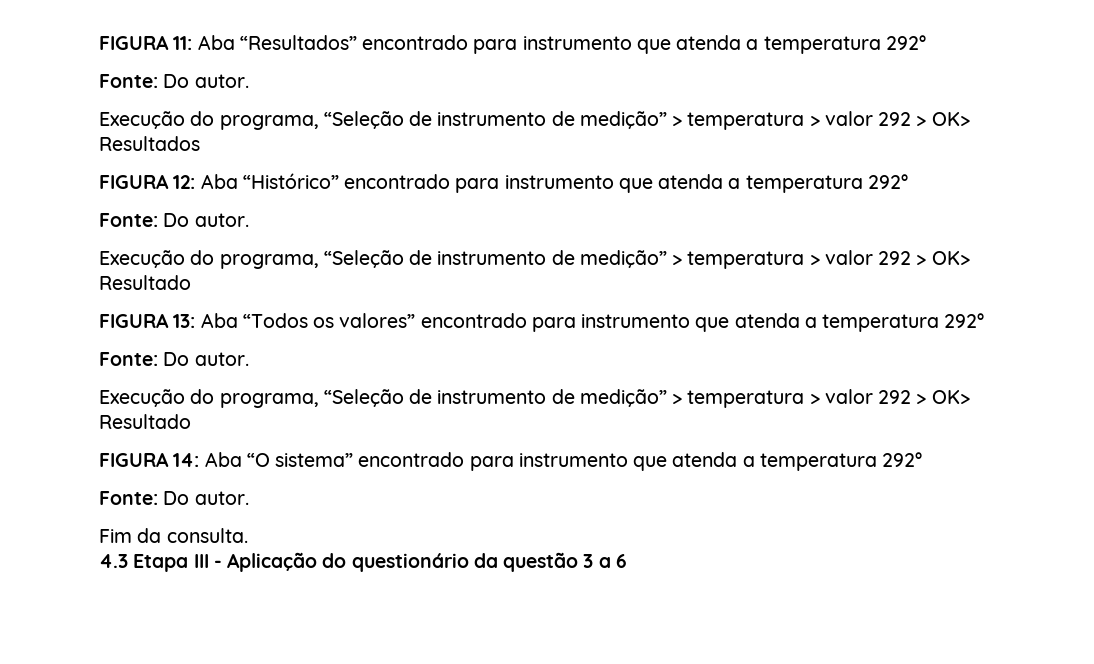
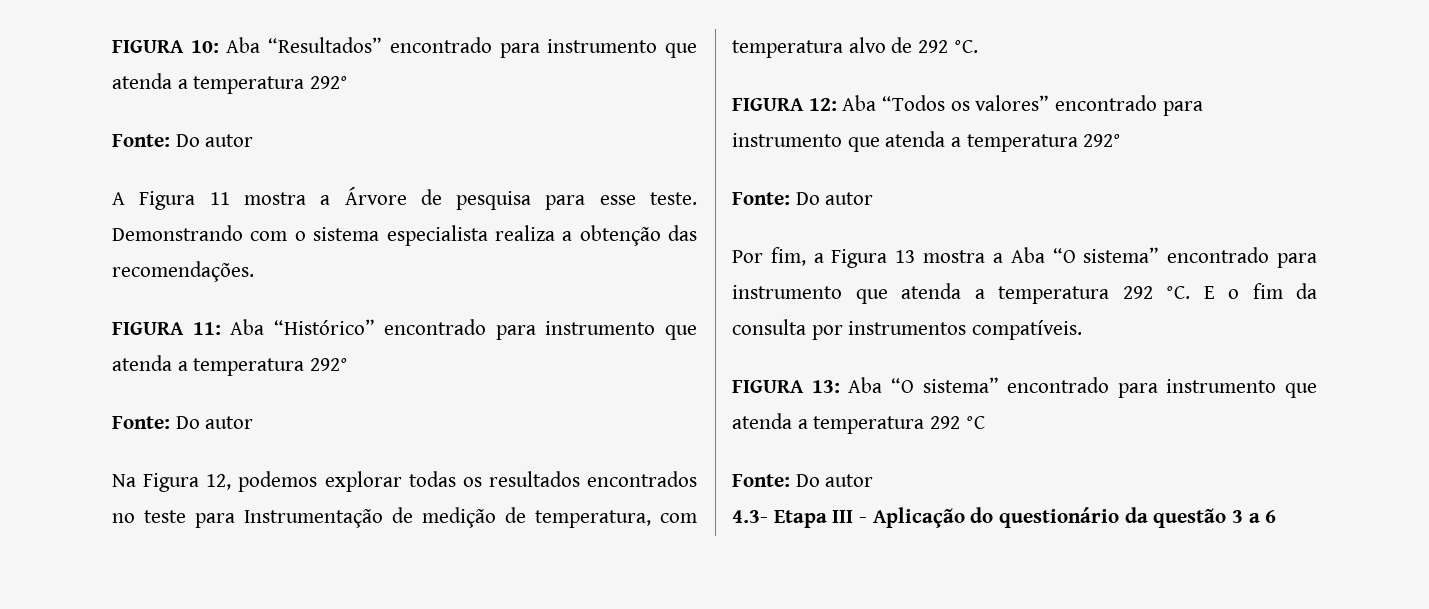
- FIGURA 11: Aba “Resultados” encontrado para instrumento que atenda a temperatura 292°
- Fonte: Do autor.
- Execução do programa, “Seleção de instrumento de medição” > temperatura > valor 292 > OK> Resultados
- FIGURA 12: Aba “Histórico” encontrado para instrumento que atenda a temperatura 292°
- Fonte: Do autor.
- Execução do programa, “Seleção de instrumento de medição” > temperatura > valor 292 > OK> Resultado
- FIGURA 13: Aba “Todos os valores” encontrado para instrumento que atenda a temperatura 292°
- Fonte: Do autor.
- Execução do programa, “Seleção de instrumento de medição” > temperatura > valor 292 > OK> Resultado
- FIGURA 14: Aba “O sistema” encontrado para instrumento que atenda a temperatura 292°
- Fonte: Do autor.
- Fim da consulta.
- 4.3 Etapa III - Aplicação do questionário da questão 3 a 6
+ FIGURA 10: Aba “Resultados” encontrado para instrumento que atenda a temperatura 292°
+ Fonte: Do autor
+ A Figura 11 mostra a Árvore de pesquisa para esse teste. Demonstrando com o sistema especialista realiza a obtenção das recomendações.
+ FIGURA 11: Aba “Histórico” encontrado para instrumento que atenda a temperatura 292°
+ Fonte: Do autor
+ Na Figura 12, podemos explorar todas os resultados encontrados no teste para Instrumentação de medição de temperatura, com temperatura alvo de 292 °C.
+ FIGURA 12: Aba “Todos os valores” encontrado para instrumento que atenda a temperatura 292°
+ Fonte: Do autor
+ Por fim, a Figura 13 mostra a Aba “O sistema” encontrado para instrumento que atenda a temperatura 292 °C. E o fim da consulta por instrumentos compatíveis.
+ FIGURA 13: Aba “O sistema” encontrado para instrumento que atenda a temperatura 292 °C
+ Fonte: Do autor
+ 4.3- Etapa III - Aplicação do questionário da questão 3 a 6

